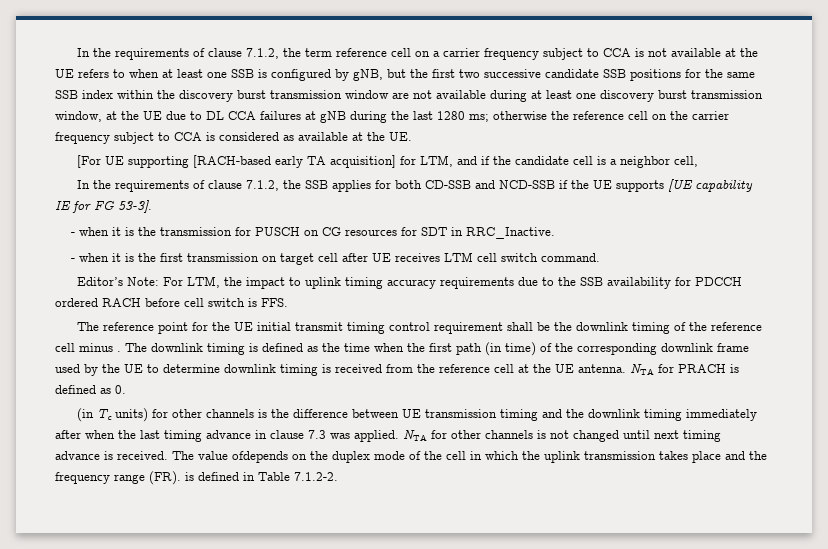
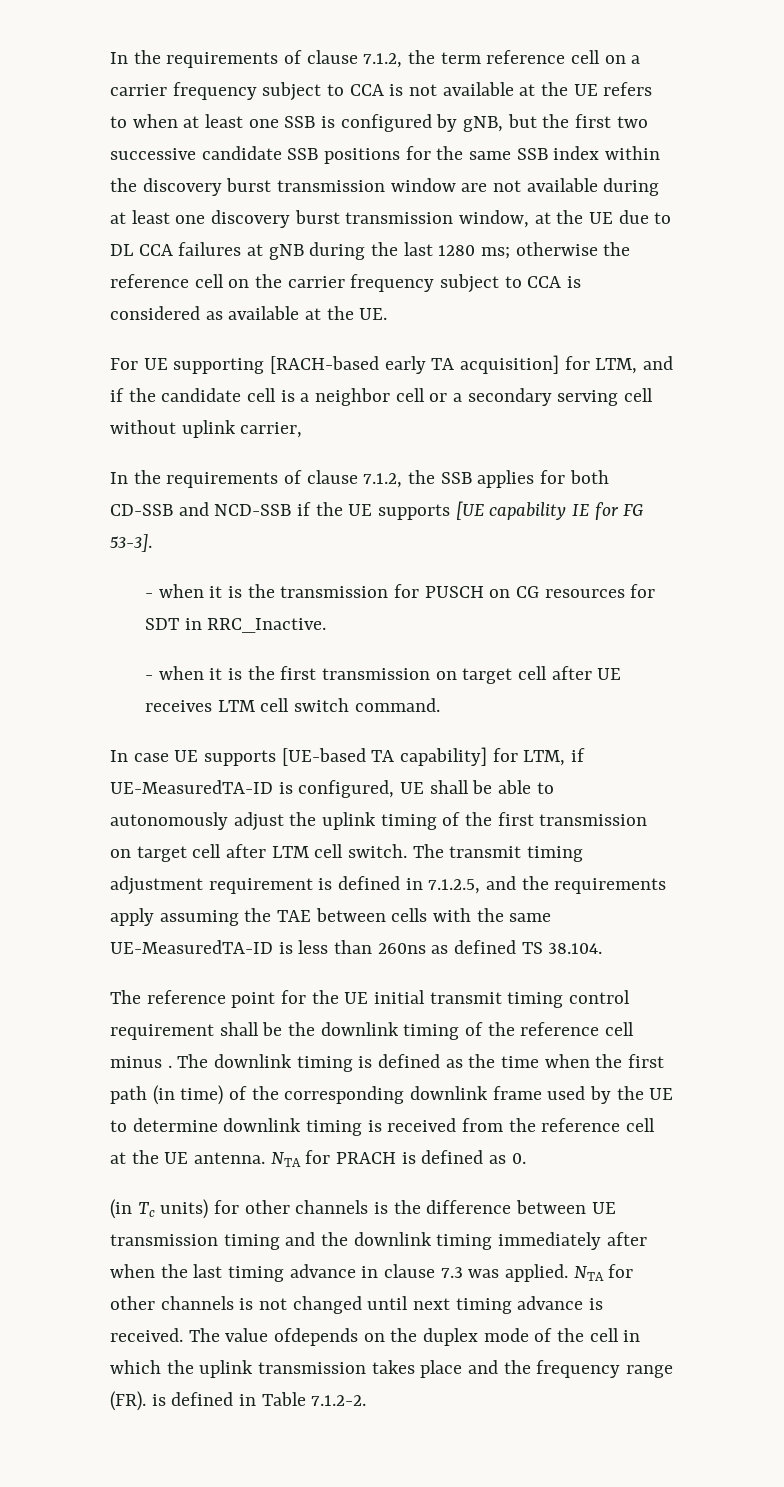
- [For UE supporting [RACH-based early TA acquisition] for LTM, and if the candidate cell is a neighbor cell,
+ For UE supporting [RACH-based early TA acquisition] for LTM, and if the candidate cell is a neighbor cell or a secondary serving cell without uplink carrier,
- Editor’s Note: For LTM, the impact to uplink timing accuracy requirements due to the SSB availability for PDCCH ordered RACH before cell switch is FFS.
+ In case UE supports [UE-based TA capability] for LTM, if UE-MeasuredTA-ID is configured, UE shall be able to autonomously adjust the uplink timing of the first transmission on target cell after LTM cell switch. The transmit timing adjustment requirement is defined in 7.1.2.5, and the requirements apply assuming the TAE between cells with the same UE-MeasuredTA-ID is less than 260ns as defined TS 38.104.

